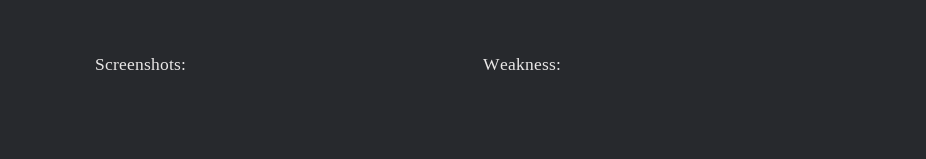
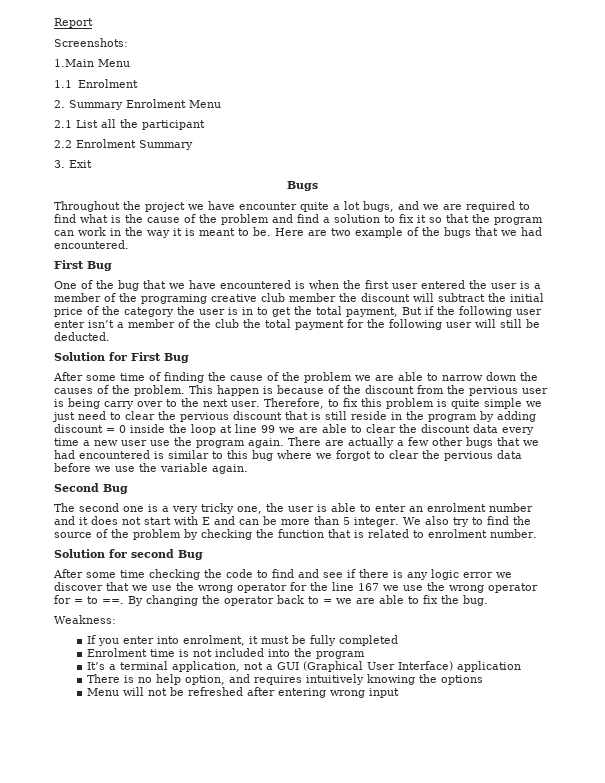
+ Report
+ 1.Main Menu
+ 1.1 Enrolment
+ 2. Summary Enrolment Menu
+ 2.1 List all the participant
+ 2.2 Enrolment Summary
+ 3. Exit
+ Bugs
+ Throughout the project we have encounter quite a lot bugs, and we are required to find what is the cause of the problem and find a solution to fix it so that the program can work in the way it is meant to be. Here are two example of the bugs that we had encountered.
+ First Bug
+ One of the bug that we have encountered is when the first user entered the user is a member of the programing creative club member the discount will subtract the initial price of the category the user is in to get the total payment, But if the following user enter isn’t a member of the club the total payment for the following user will still be deducted.
+ Solution for First Bug
+ After some time of finding the cause of the problem we are able to narrow down the causes of the problem. This happen is because of the discount from the pervious user is being carry over to the next user. Therefore, to fix this problem is quite simple we just need to clear the pervious discount that is still reside in the program by adding discount = 0 inside the loop at line 99 we are able to clear the discount data every time a new user use the program again. There are actually a few other bugs that we had encountered is similar to this bug where we forgot to clear the pervious data before we use the variable again.
+ Second Bug
+ The second one is a very tricky one, the user is able to enter an enrolment number and it does not start with E and can be more than 5 integer. We also try to find the source of the problem by checking the function that is related to enrolment number.
+ Solution for second Bug
+ After some time checking the code to find and see if there is any logic error we discover that we use the wrong operator for the line 167 we use the wrong operator for = to ==. By changing the operator back to = we are able to fix the bug.
  Weakness:
+ If you enter into enrolment, it must be fully completed
+ Enrolment time is not included into the program
+ It’s a terminal application, not a GUI (Graphical User Interface) application
+ There is no help option, and requires intuitively knowing the options
+ Menu will not be refreshed after entering wrong input

